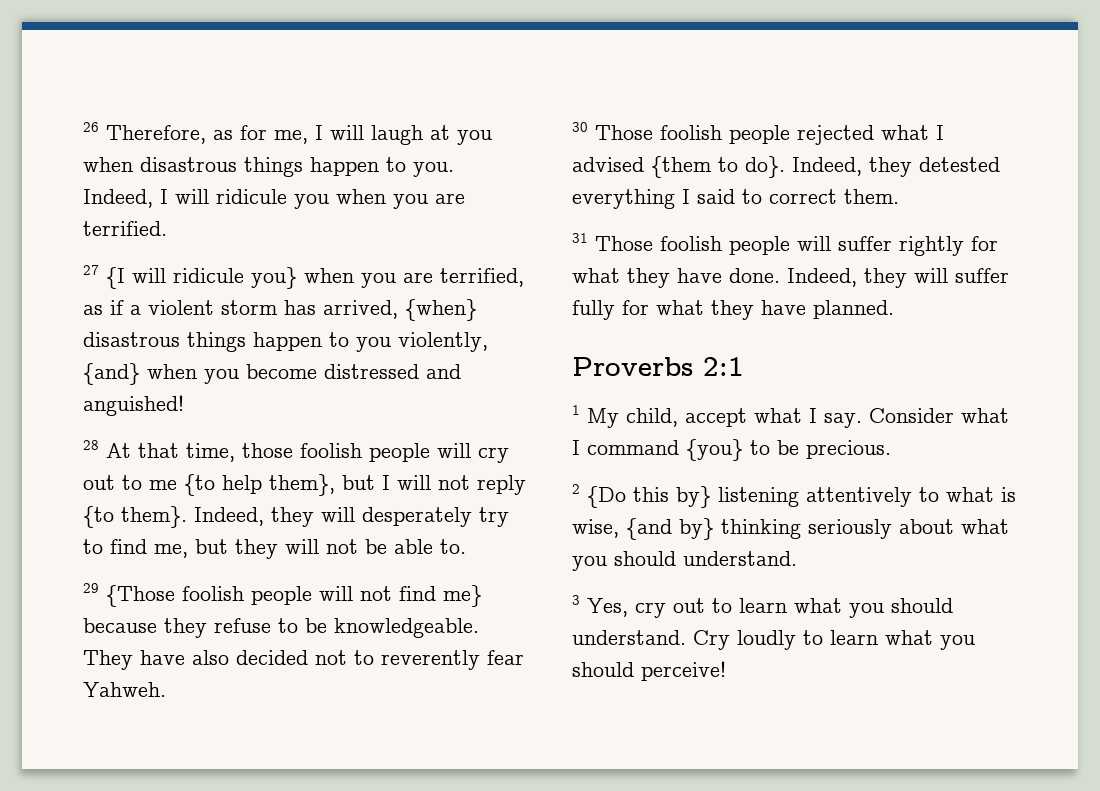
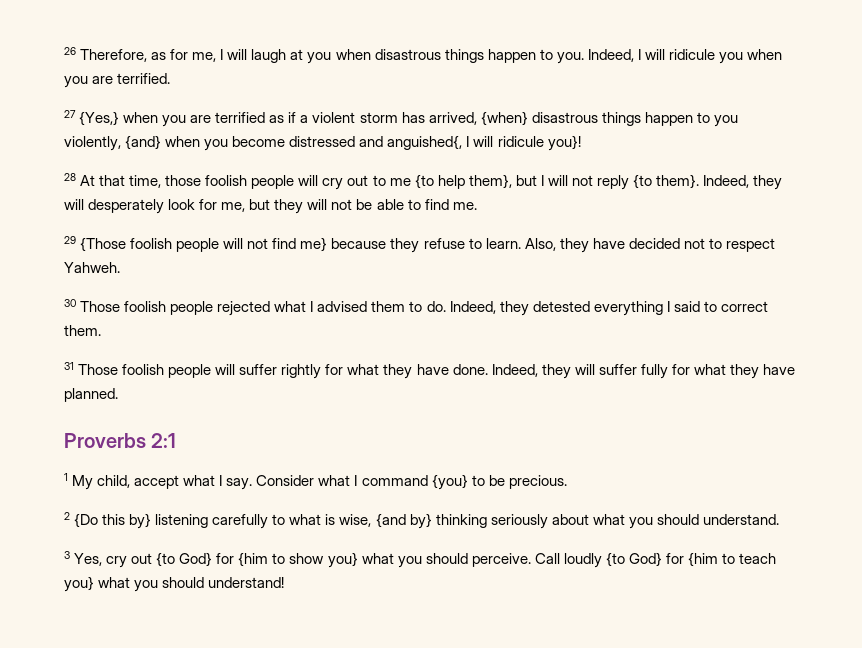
- 27 {I will ridicule you} when you are terrified, as if a violent storm has arrived, {when} disastrous things happen to you violently, {and} when you become distressed and anguished!
+ 27 {Yes,} when you are terrified as if a violent storm has arrived, {when} disastrous things happen to you violently, {and} when you become distressed and anguished{, I will ridicule you}!
- Indeed, they will desperately try to find me, but they will not be able to.
+ Indeed, they will desperately look for me, but they will not be able to find me.
- 29 {Those foolish people will not find me} because they refuse to be knowledgeable. They have also decided not to reverently fear Yahweh.
+ 29 {Those foolish people will not find me} because they refuse to learn. Also, they have decided not to respect Yahweh.
- 30 Those foolish people rejected what I advised {them to do}.
+ 30 Those foolish people rejected what I advised them to do.
- 2 {Do this by} listening attentively to what is wise, {and by} thinking seriously about what you should understand.
+ 2 {Do this by} listening carefully to what is wise, {and by} thinking seriously about what you should understand.
- 3 Yes, cry out to learn what you should understand. Cry loudly to learn what you should perceive!
+ 3 Yes, cry out {to God} for {him to show you} what you should perceive. Call loudly {to God} for {him to teach you} what you should understand!

